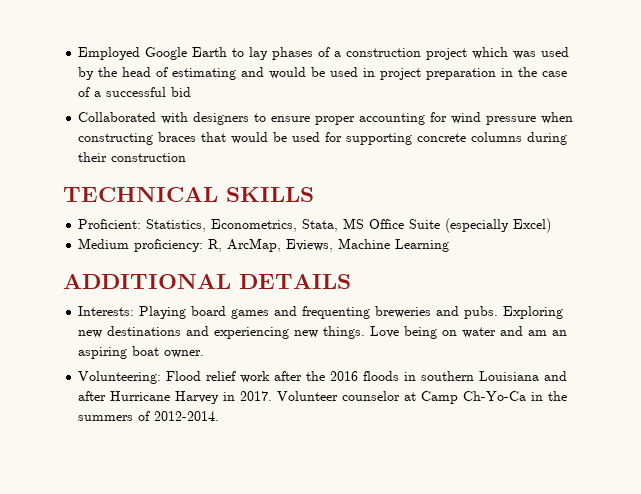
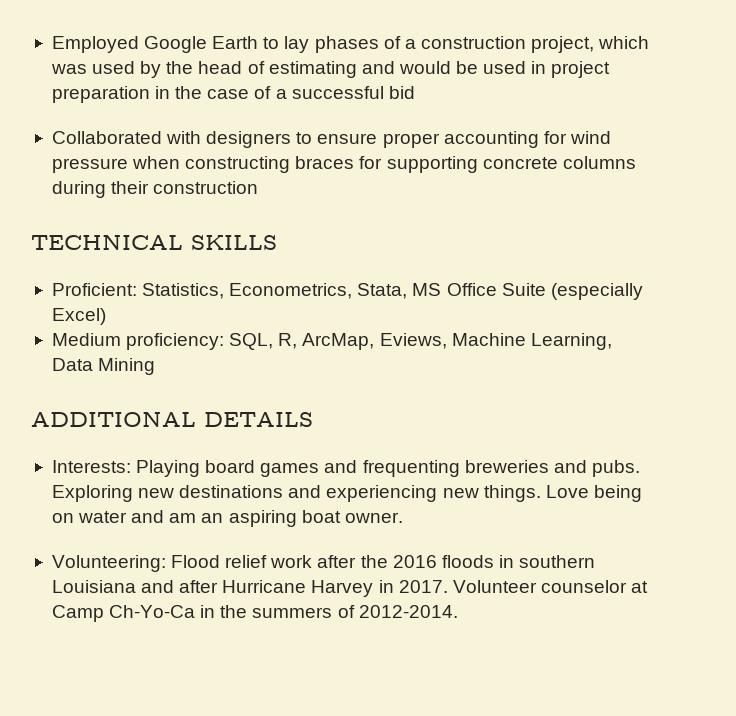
- Employed Google Earth to lay phases of a construction project which was used by the head of estimating and would be used in project preparation in the case of a successful bid
+ Employed Google Earth to lay phases of a construction project, which was used by the head of estimating and would be used in project preparation in the case of a successful bid
- Collaborated with designers to ensure proper accounting for wind pressure when constructing braces that would be used for supporting concrete columns during their construction
+ Collaborated with designers to ensure proper accounting for wind pressure when constructing braces for supporting concrete columns during their construction
- Medium proficiency: R, ArcMap, Eviews, Machine Learning
+ Medium proficiency: SQL, R, ArcMap, Eviews, Machine Learning, Data Mining

